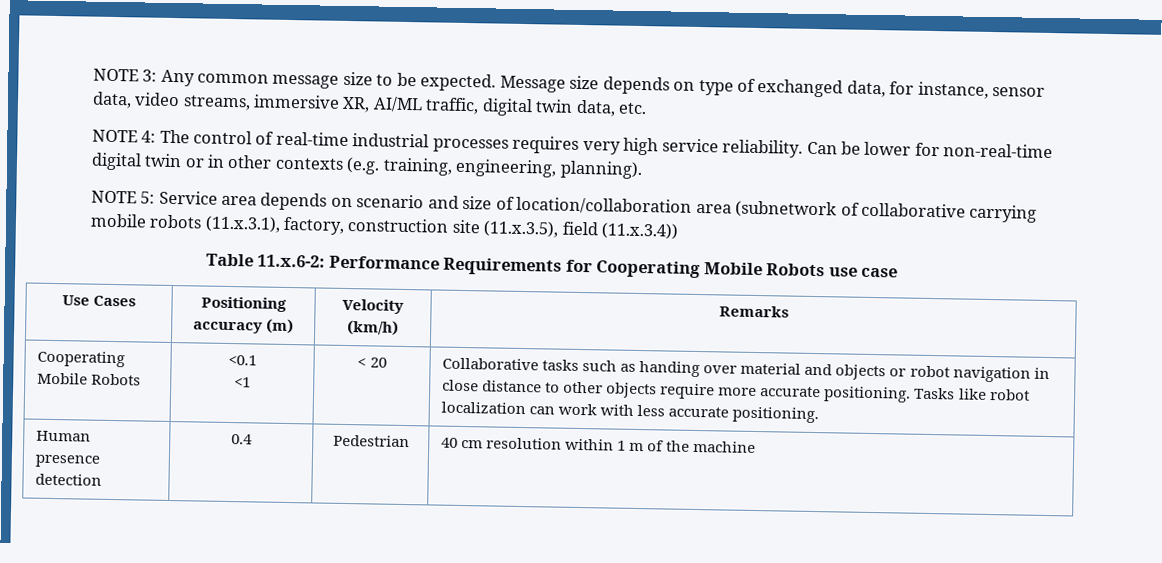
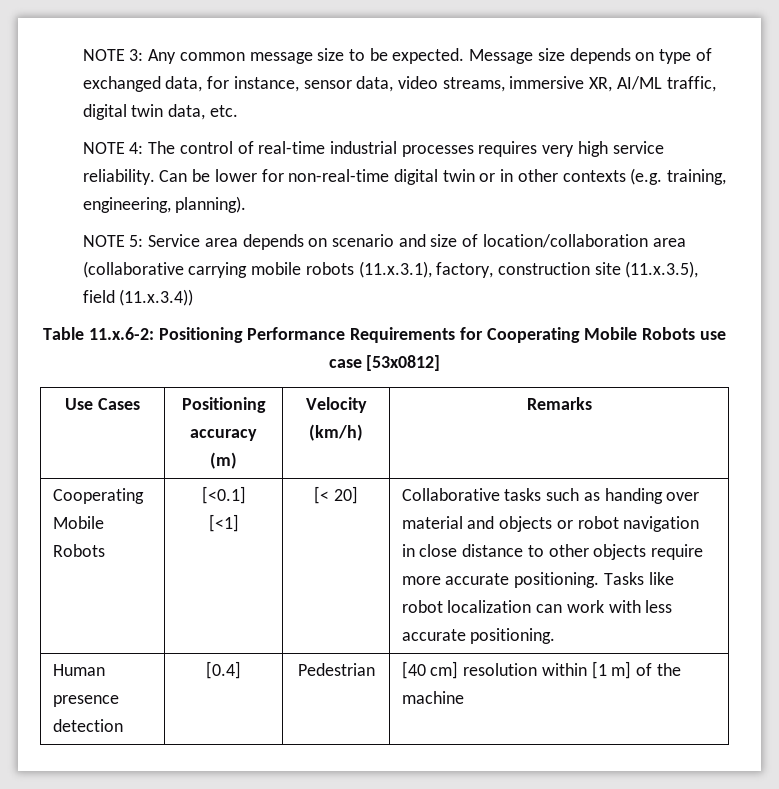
- NOTE 5: Service area depends on scenario and size of location/collaboration area (subnetwork of collaborative carrying mobile robots (11.x.3.1), factory, construction site (11.x.3.5), field (11.x.3.4))
+ NOTE 5: Service area depends on scenario and size of location/collaboration area (collaborative carrying mobile robots (11.x.3.1), factory, construction site (11.x.3.5), field (11.x.3.4))
- Table 11.x.6-2: Performance Requirements for Cooperating Mobile Robots use case
+ Table 11.x.6-2: Positioning Performance Requirements for Cooperating Mobile Robots use case [53x0812]
- Cooperating Mobile Robots | <0.1
- <1 | < 20 | Collaborative tasks such as handing over material and objects or robot navigation in close distance to other objects require more accurate positioning. Tasks like robot localization can work with less accurate positioning.
+ Cooperating Mobile Robots | [<0.1]
+ [<1] | [< 20] | Collaborative tasks such as handing over material and objects or robot navigation in close distance to other objects require more accurate positioning. Tasks like robot localization can work with less accurate positioning.
- Human presence detection | 0.4 | Pedestrian | 40 cm resolution within 1 m of the machine
+ Human presence detection | [0.4] | Pedestrian | [40 cm] resolution within [1 m] of the machine

